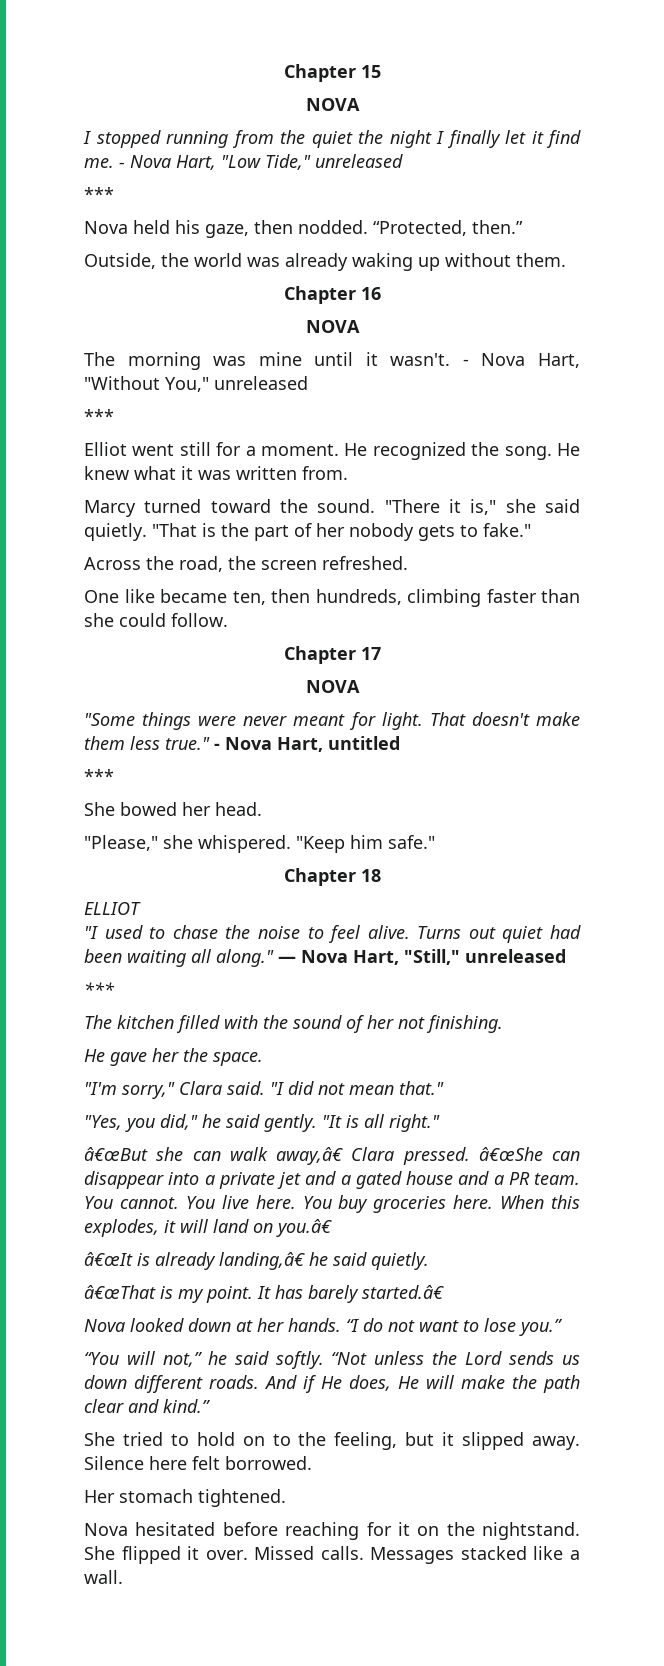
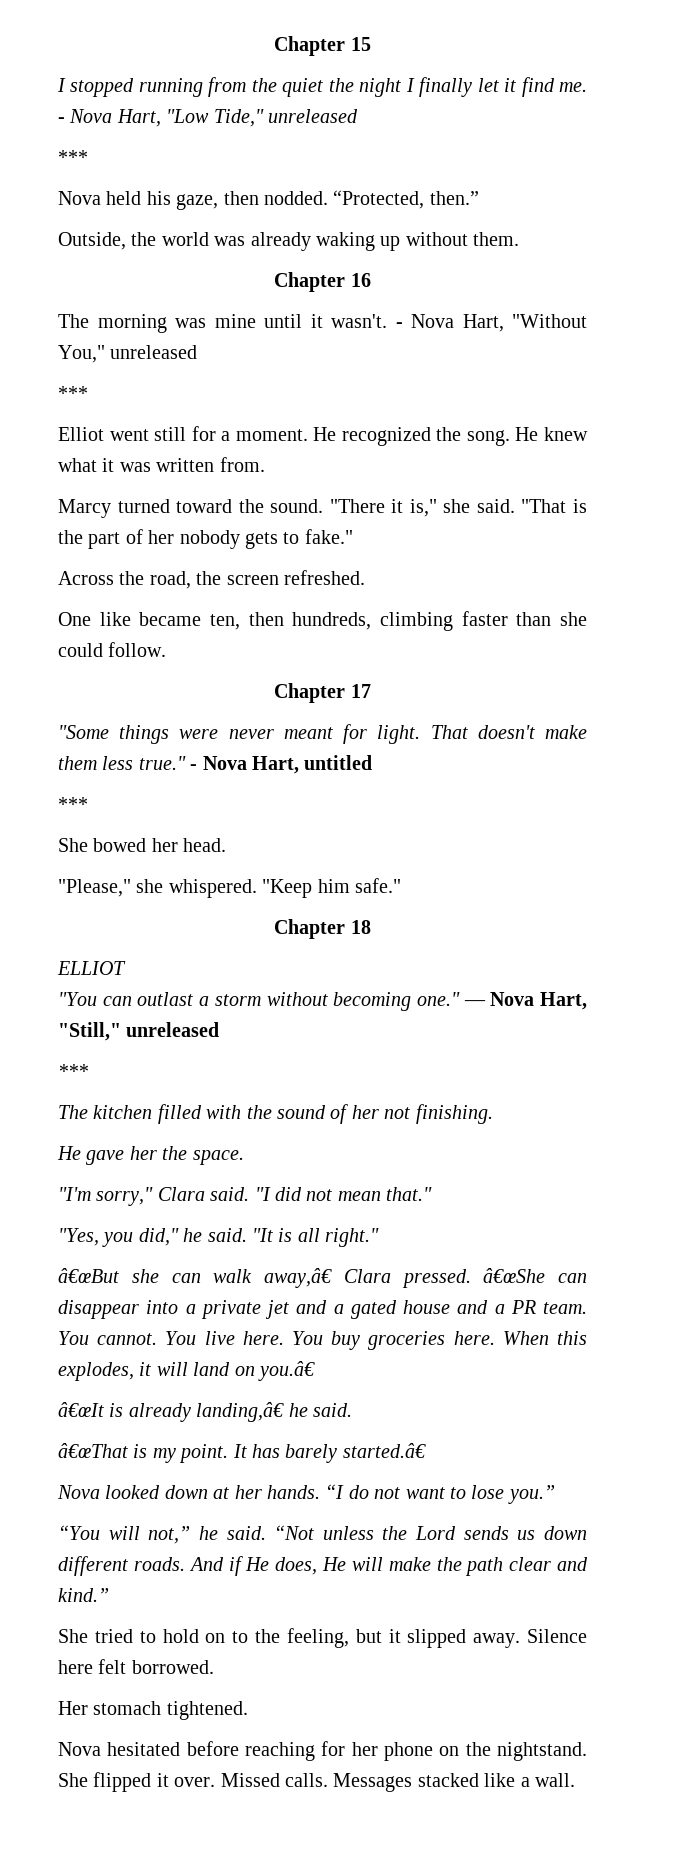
  Chapter 15
- NOVA
  Chapter 16
- NOVA
- "There it is," she said quietly.
+ "There it is," she said.
  Chapter 17
- NOVA
- "I used to chase the noise to feel alive. Turns out quiet had been waiting all along."
+ "You can outlast a storm without becoming one."
- "Yes, you did," he said gently.
+ "Yes, you did," he said.
- â€œIt is already landing,â€ he said quietly.
+ â€œIt is already landing,â€ he said.
- “You will not,” he said softly.
+ “You will not,” he said.
- Nova hesitated before reaching for it on the nightstand.
+ Nova hesitated before reaching for her phone on the nightstand.

